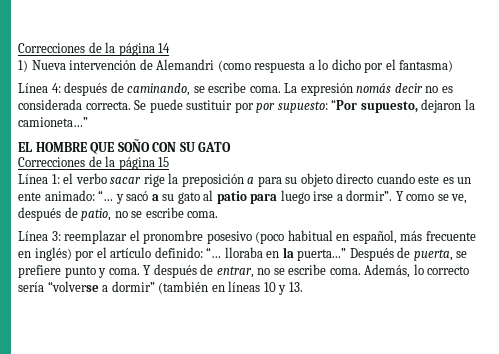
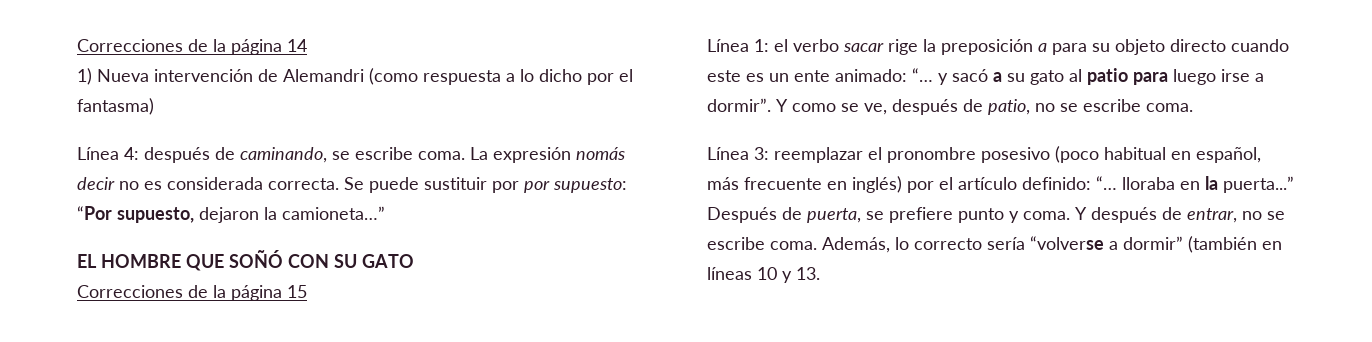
- EL HOMBRE QUE SOÑO CON SU GATO
+ EL HOMBRE QUE SOÑÓ CON SU GATO

